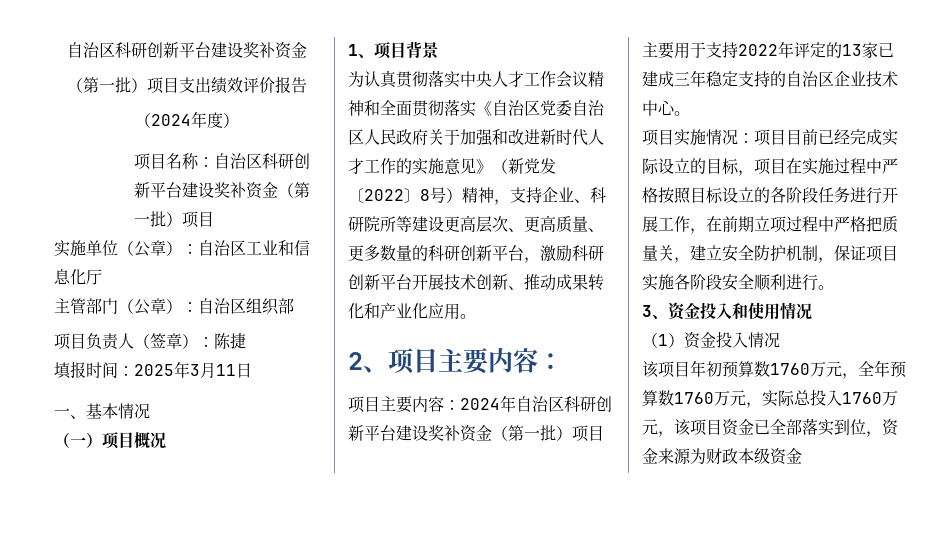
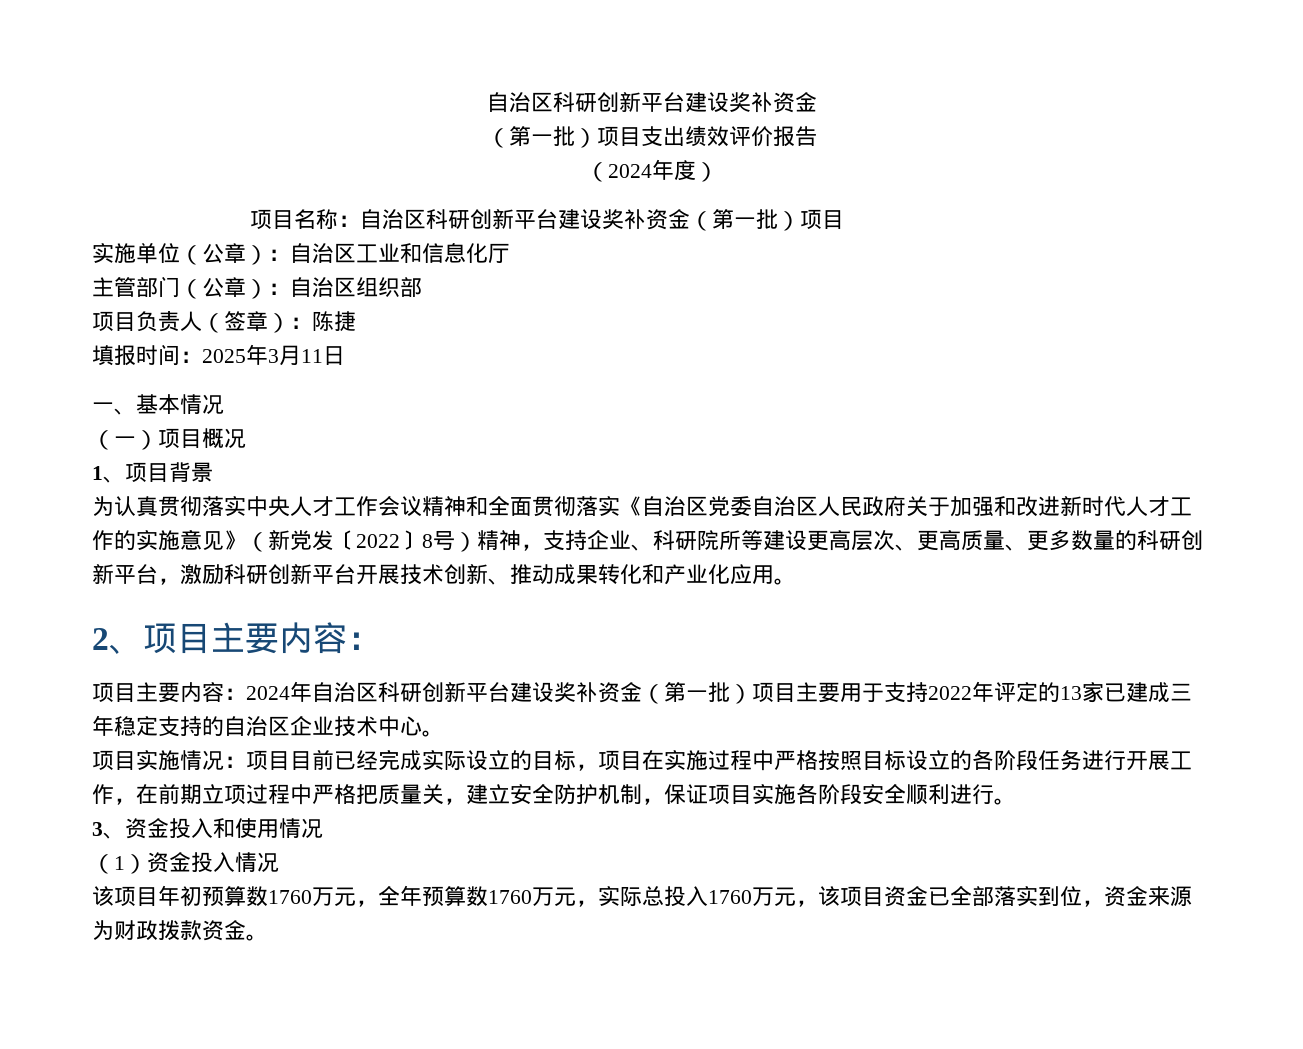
- 该项目年初预算数1760万元，全年预算数1760万元，实际总投入1760万元，该项目资金已全部落实到位，资金来源为财政本级资金
+ 该项目年初预算数1760万元，全年预算数1760万元，实际总投入1760万元，该项目资金已全部落实到位，资金来源为财政拨款资金。

